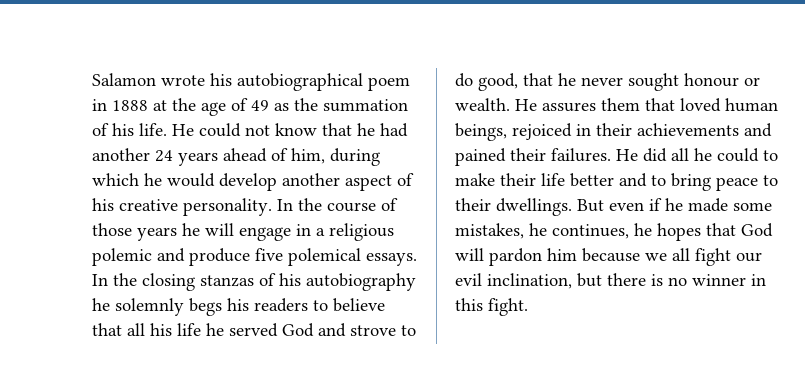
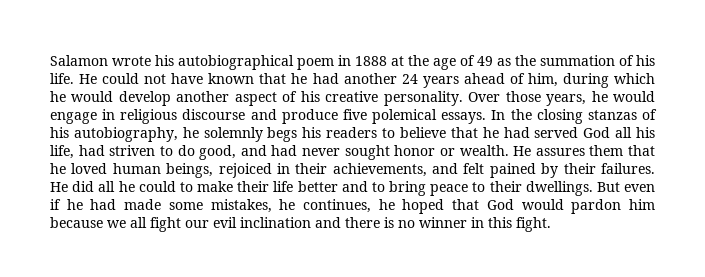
- He could not know that he had another 24 years ahead of him, during which he would develop another aspect of his creative personality.
+ He could not have known that he had another 24 years ahead of him, during which he would develop another aspect of his creative personality.
- In the course of those years he will engage in a religious polemic and produce five polemical essays.
+ Over those years, he would engage in religious discourse and produce five polemical essays.
- In the closing stanzas of his autobiography he solemnly begs his readers to believe that all his life he served God and strove to do good, that he never sought honour or wealth.
+ In the closing stanzas of his autobiography, he solemnly begs his readers to believe that he had served God all his life, had striven to do good, and had never sought honor or wealth.
- He assures them that loved human beings, rejoiced in their achievements and pained their failures.
+ He assures them that he loved human beings, rejoiced in their achievements, and felt pained by their failures.
- But even if he made some mistakes, he continues, he hopes that God will pardon him because we all fight our evil inclination, but there is no winner in this fight.
+ But even if he had made some mistakes, he continues, he hoped that God would pardon him because we all fight our evil inclination and there is no winner in this fight.

